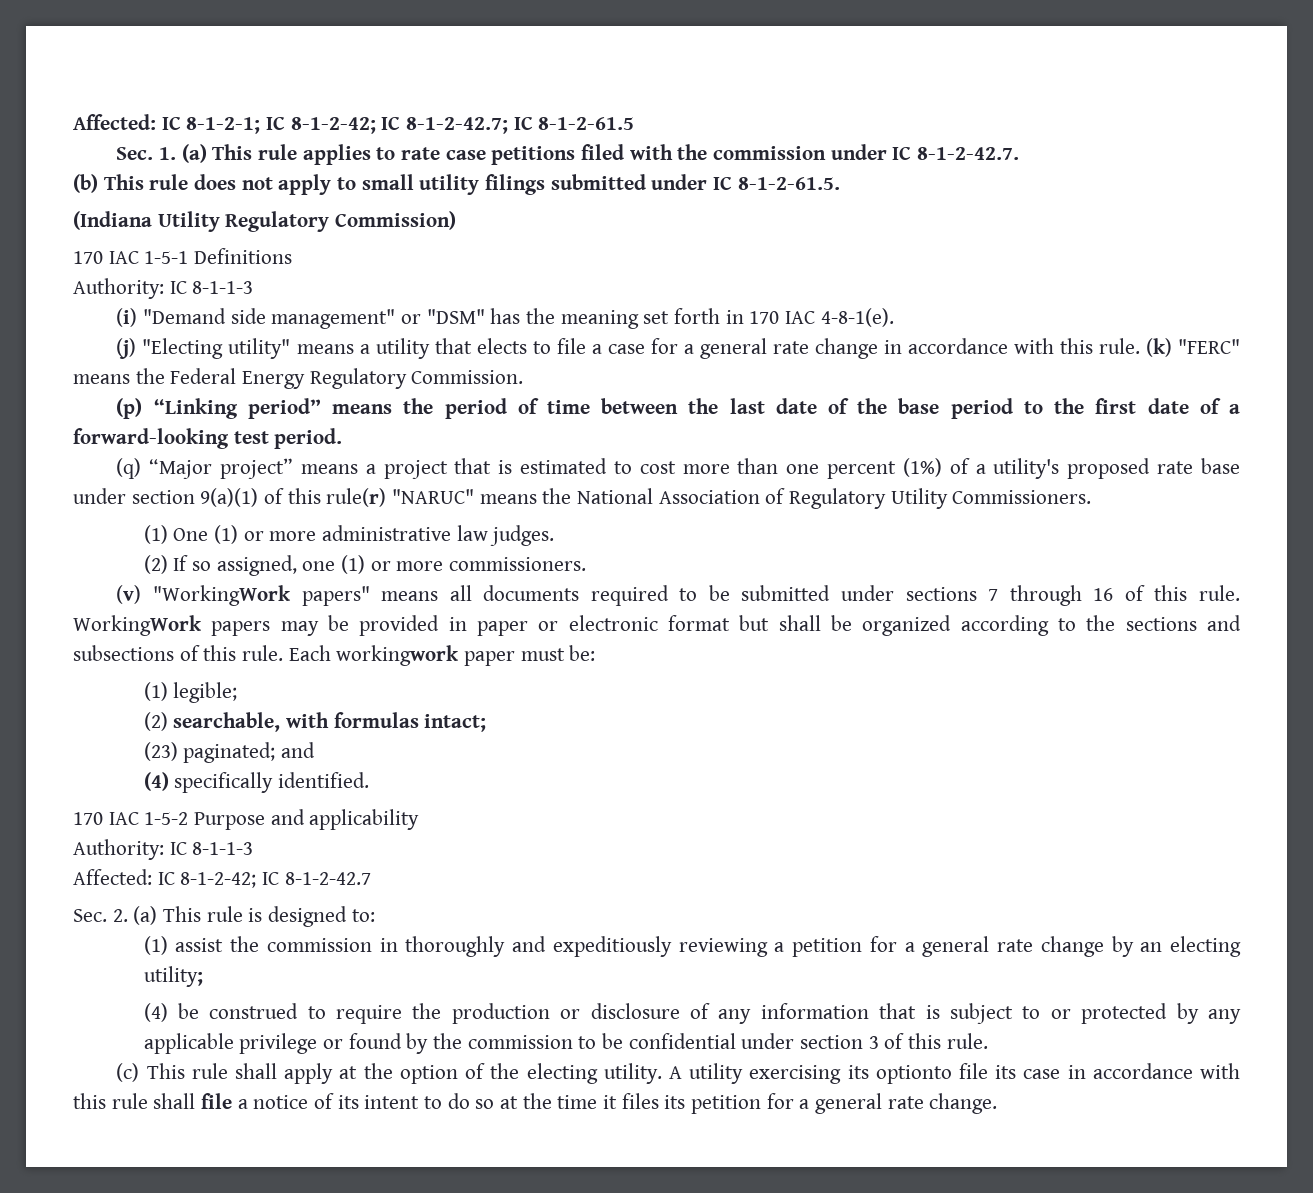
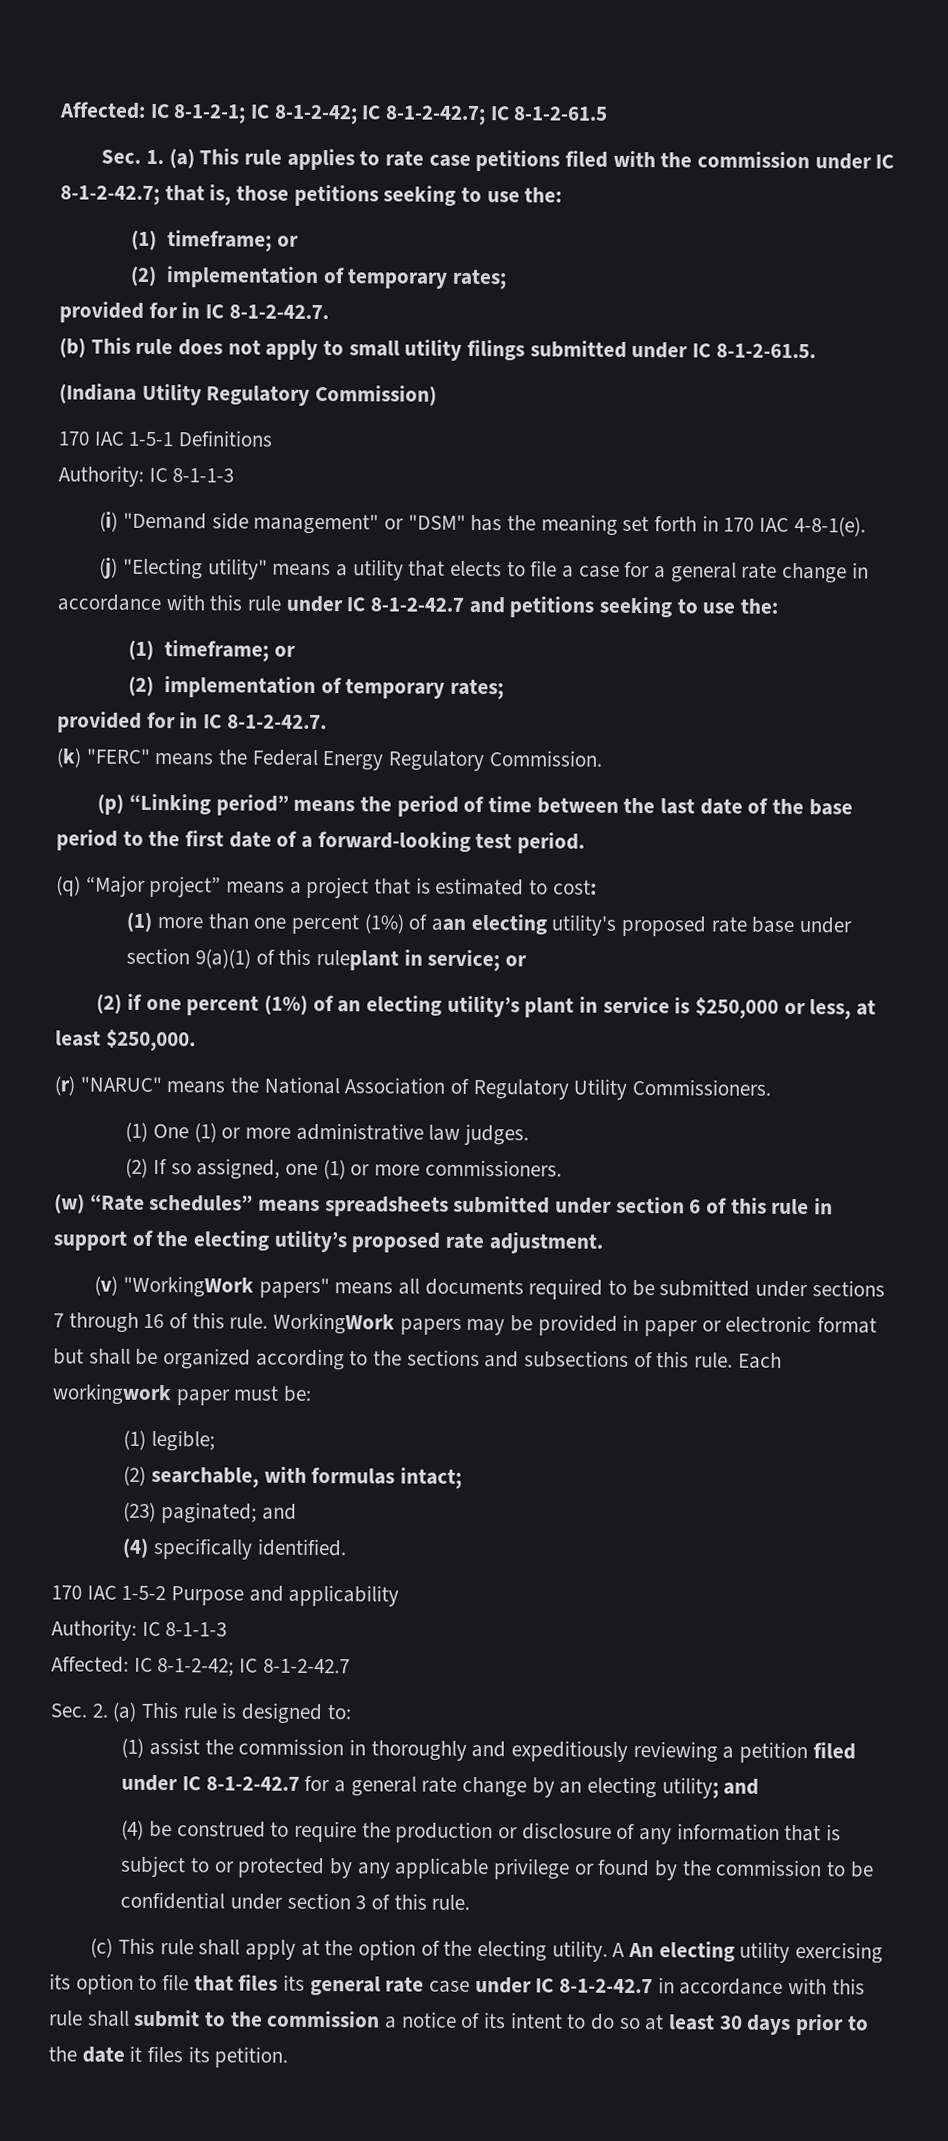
- Sec. 1. (a) This rule applies to rate case petitions filed with the commission under IC 8-1-2-42.7.
+ Sec. 1. (a) This rule applies to rate case petitions filed with the commission under IC 8-1-2-42.7; that is, those petitions seeking to use the:
+ (1) timeframe; or
+ (2) implementation of temporary rates;
+ provided for in IC 8-1-2-42.7.
- (j) "Electing utility" means a utility that elects to file a case for a general rate change in accordance with this rule. (k) "FERC" means the Federal Energy Regulatory Commission.
+ (j) "Electing utility" means a utility that elects to file a case for a general rate change in accordance with this rule under IC 8-1-2-42.7 and petitions seeking to use the:
+ (1) timeframe; or
+ (2) implementation of temporary rates;
+ provided for in IC 8-1-2-42.7.
+ (k) "FERC" means the Federal Energy Regulatory Commission.
- (q) “Major project” means a project that is estimated to cost more than one percent (1%) of a utility's proposed rate base under section 9(a)(1) of this rule(r) "NARUC" means the National Association of Regulatory Utility Commissioners.
+ (q) “Major project” means a project that is estimated to cost:
+ (1) more than one percent (1%) of aan electing utility's proposed rate base under section 9(a)(1) of this ruleplant in service; or
+ (2) if one percent (1%) of an electing utility’s plant in service is $250,000 or less, at least $250,000.
+ (r) "NARUC" means the National Association of Regulatory Utility Commissioners.
+ (w) “Rate schedules” means spreadsheets submitted under section 6 of this rule in support of the electing utility’s proposed rate adjustment.
- (1) assist the commission in thoroughly and expeditiously reviewing a petition for a general rate change by an electing utility;
+ (1) assist the commission in thoroughly and expeditiously reviewing a petition filed under IC 8-1-2-42.7 for a general rate change by an electing utility; and
- A utility exercising its optionto file its case in accordance with this rule shall file a notice of its intent to do so at the time it files its petition for a general rate change.
+ A An electing utility exercising its option to file that files its general rate case under IC 8-1-2-42.7 in accordance with this rule shall submit to the commission a notice of its intent to do so at least 30 days prior to the date it files its petition.

